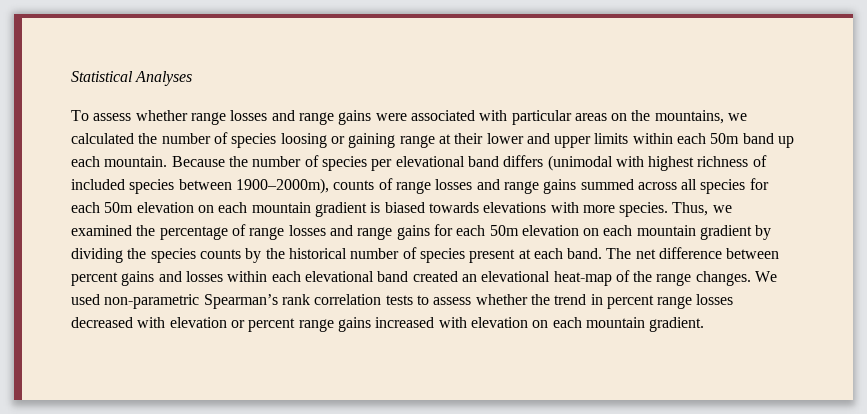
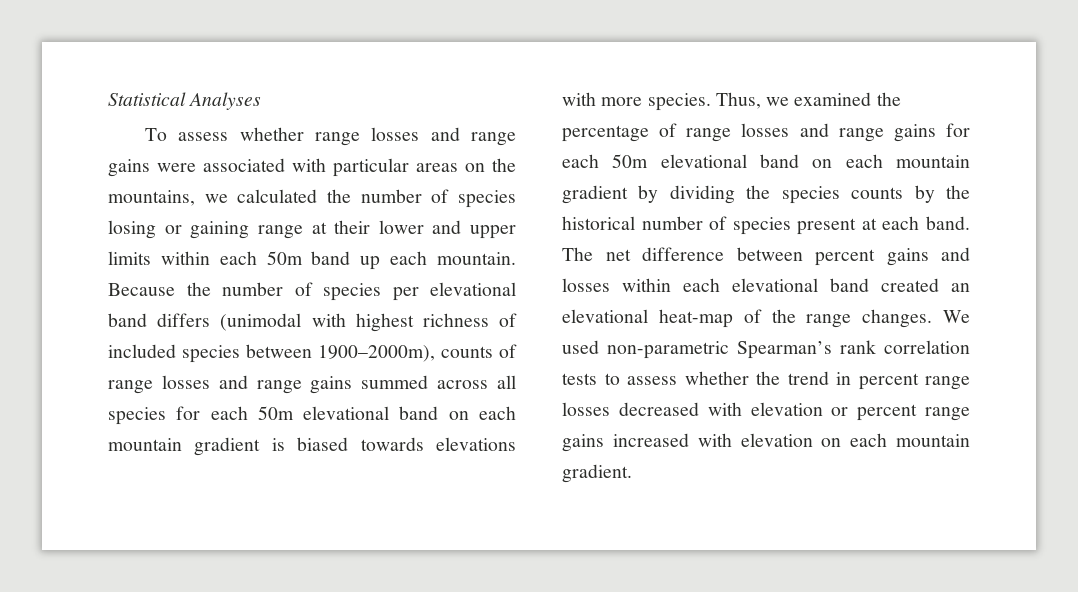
- To assess whether range losses and range gains were associated with particular areas on the mountains, we calculated the number of species loosing or gaining range at their lower and upper limits within each 50m band up each mountain.
+ To assess whether range losses and range gains were associated with particular areas on the mountains, we calculated the number of species losing or gaining range at their lower and upper limits within each 50m band up each mountain.
- Because the number of species per elevational band differs (unimodal with highest richness of included species between 1900–2000m), counts of range losses and range gains summed across all species for each 50m elevation on each mountain gradient is biased towards elevations with more species.
+ Because the number of species per elevational band differs (unimodal with highest richness of included species between 1900–2000m), counts of range losses and range gains summed across all species for each 50m elevational band on each mountain gradient is biased towards elevations with more species.
- Thus, we examined the percentage of range losses and range gains for each 50m elevation on each mountain gradient by dividing the species counts by the historical number of species present at each band.
+ Thus, we examined the percentage of range losses and range gains for each 50m elevational band on each mountain gradient by dividing the species counts by the historical number of species present at each band.

